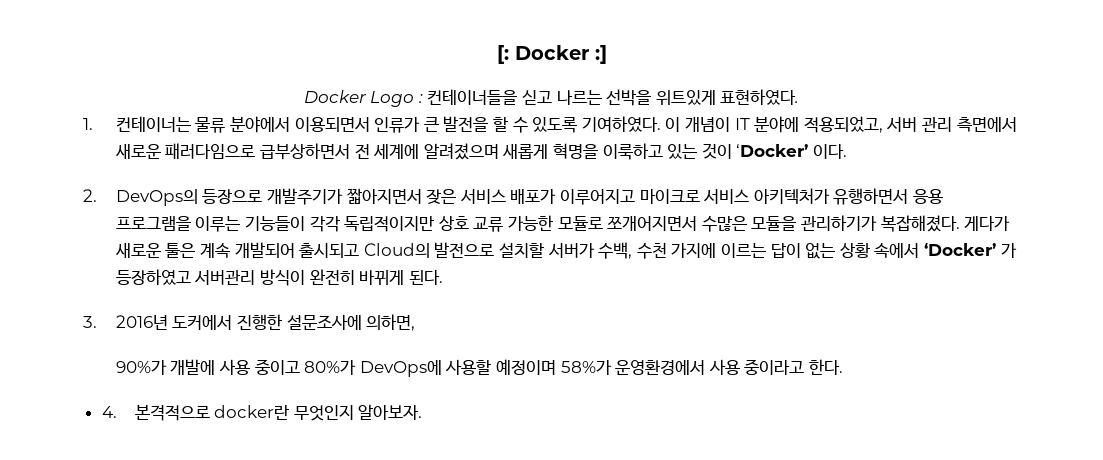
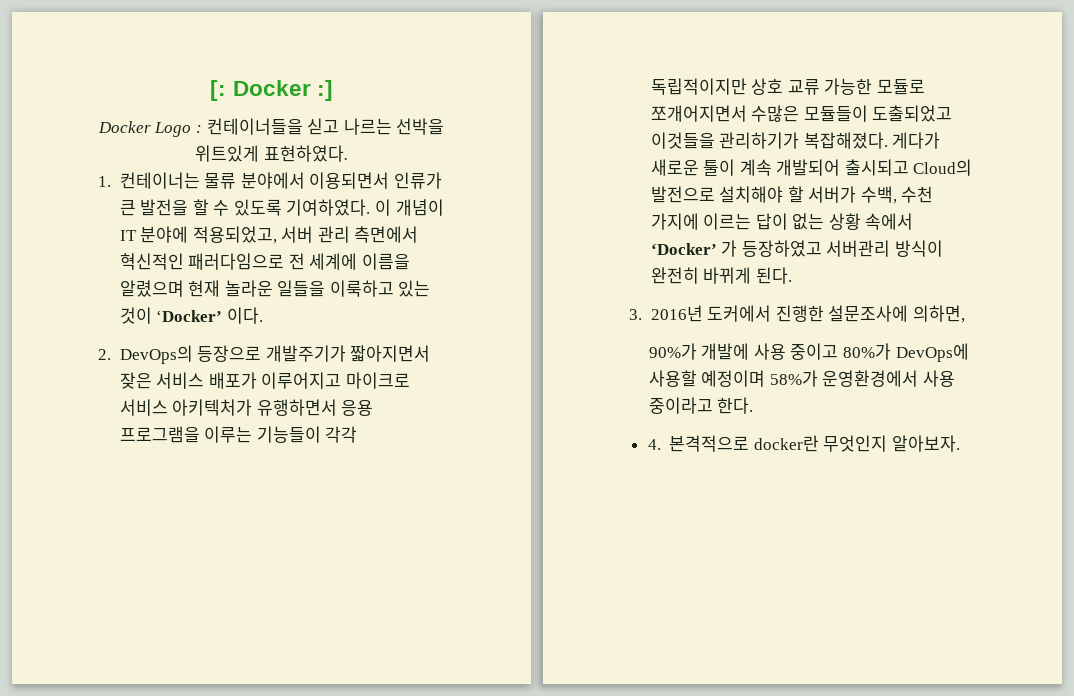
- 이 개념이 IT 분야에 적용되었고, 서버 관리 측면에서 새로운 패러다임으로 급부상하면서 전 세계에 알려졌으며 새롭게 혁명을 이룩하고 있는 것이 ‘Docker’ 이다.
+ 이 개념이 IT 분야에 적용되었고, 서버 관리 측면에서 혁신적인 패러다임으로 전 세계에 이름을 알렸으며 현재 놀라운 일들을 이룩하고 있는 것이 ‘Docker’ 이다.
- 2. DevOps의 등장으로 개발주기가 짧아지면서 잦은 서비스 배포가 이루어지고 마이크로 서비스 아키텍처가 유행하면서 응용 프로그램을 이루는 기능들이 각각 독립적이지만 상호 교류 가능한 모듈로 쪼개어지면서 수많은 모듈을 관리하기가 복잡해졌다.
+ 2. DevOps의 등장으로 개발주기가 짧아지면서 잦은 서비스 배포가 이루어지고 마이크로 서비스 아키텍처가 유행하면서 응용 프로그램을 이루는 기능들이 각각 독립적이지만 상호 교류 가능한 모듈로 쪼개어지면서 수많은 모듈들이 도출되었고 이것들을 관리하기가 복잡해졌다.
- 게다가 새로운 툴은 계속 개발되어 출시되고 Cloud의 발전으로 설치할 서버가 수백, 수천 가지에 이르는 답이 없는 상황 속에서 ‘Docker’ 가 등장하였고 서버관리 방식이 완전히 바뀌게 된다.
+ 게다가 새로운 툴이 계속 개발되어 출시되고 Cloud의 발전으로 설치해야 할 서버가 수백, 수천 가지에 이르는 답이 없는 상황 속에서 ‘Docker’ 가 등장하였고 서버관리 방식이 완전히 바뀌게 된다.

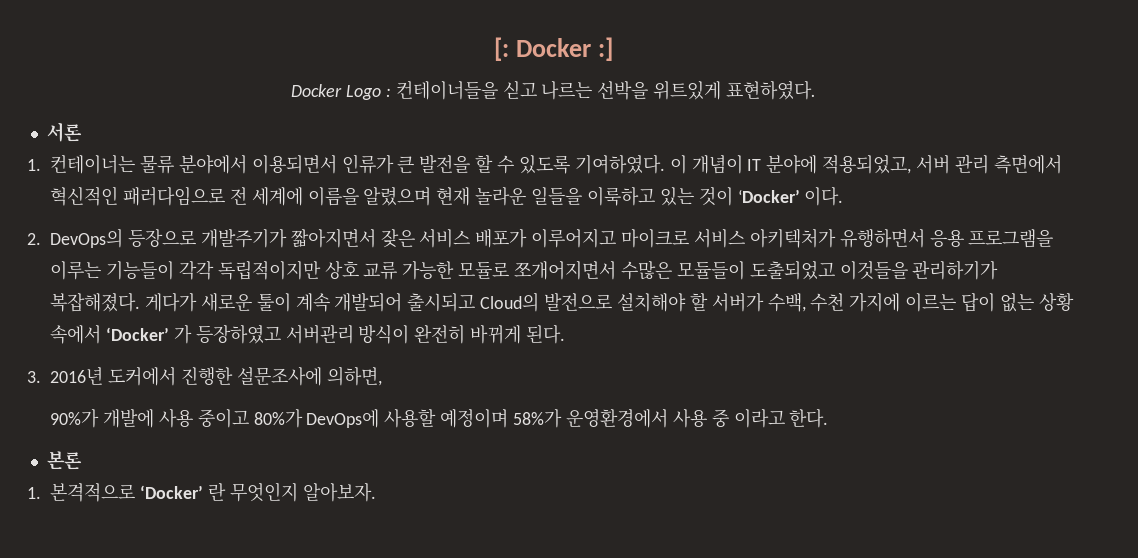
+ 서론
- 90%가 개발에 사용 중이고 80%가 DevOps에 사용할 예정이며 58%가 운영환경에서 사용 중이라고 한다.
+ 90%가 개발에 사용 중이고 80%가 DevOps에 사용할 예정이며 58%가 운영환경에서 사용 중 이라고 한다.
- 4. 본격적으로 docker란 무엇인지 알아보자.
+ 본론
+ 1. 본격적으로 ‘Docker’ 란 무엇인지 알아보자.

